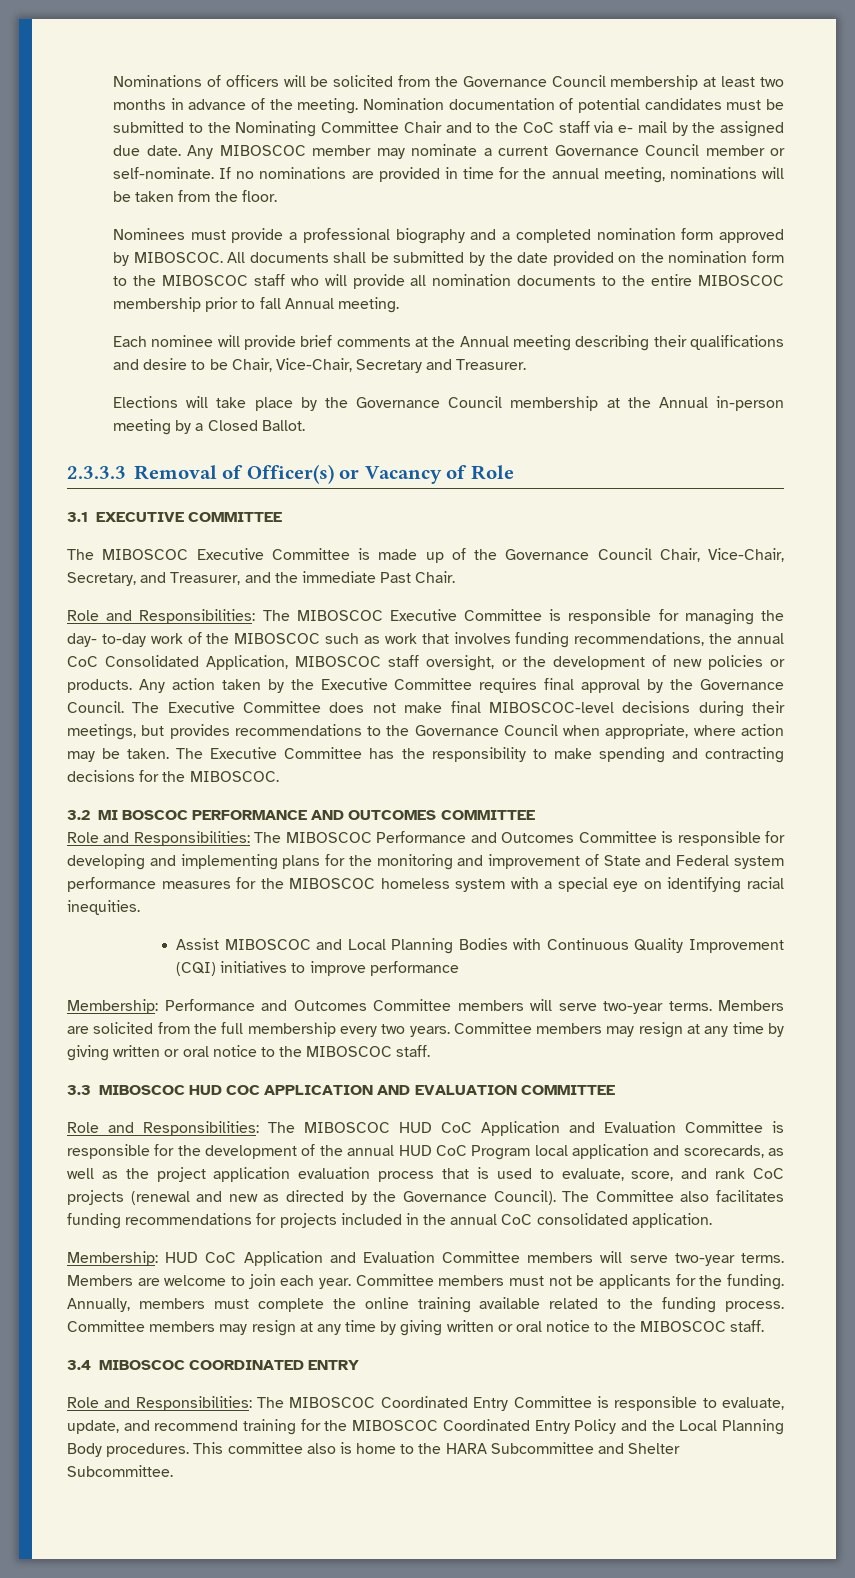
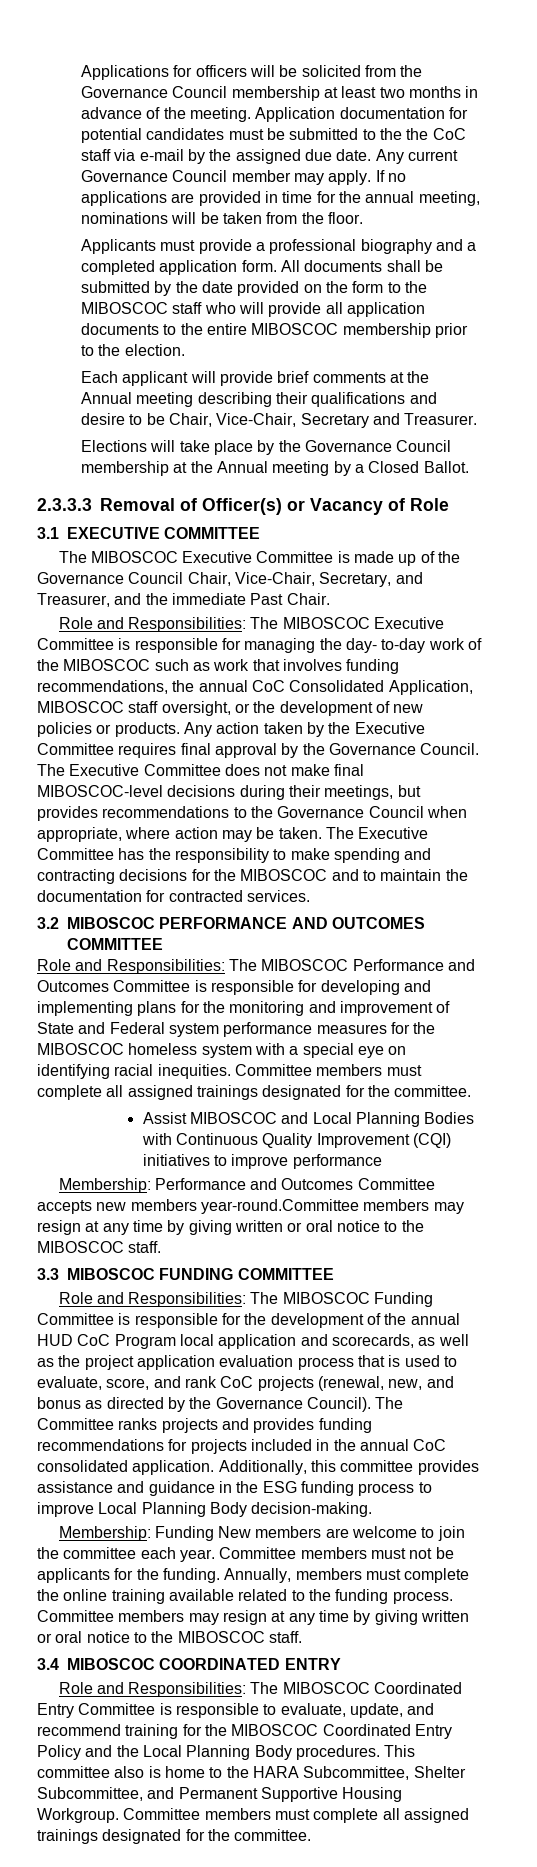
- Nominations of officers will be solicited from the Governance Council membership at least two months in advance of the meeting.
+ Applications for officers will be solicited from the Governance Council membership at least two months in advance of the meeting.
- Nomination documentation of potential candidates must be submitted to the Nominating Committee Chair and to the CoC staff via e- mail by the assigned due date.
+ Application documentation for potential candidates must be submitted to the the CoC staff via e-mail by the assigned due date.
- Any MIBOSCOC member may nominate a current Governance Council member or self-nominate.
+ Any current Governance Council member may apply.
- If no nominations are provided in time for the annual meeting, nominations will be taken from the floor.
+ If no applications are provided in time for the annual meeting, nominations will be taken from the floor.
- Nominees must provide a professional biography and a completed nomination form approved by MIBOSCOC.
+ Applicants must provide a professional biography and a completed application form.
- All documents shall be submitted by the date provided on the nomination form to the MIBOSCOC staff who will provide all nomination documents to the entire MIBOSCOC membership prior to fall Annual meeting.
+ All documents shall be submitted by the date provided on the form to the MIBOSCOC staff who will provide all application documents to the entire MIBOSCOC membership prior to the election.
- Each nominee will provide brief comments at the Annual meeting describing their qualifications and desire to be Chair, Vice-Chair, Secretary and Treasurer.
+ Each applicant will provide brief comments at the Annual meeting describing their qualifications and desire to be Chair, Vice-Chair, Secretary and Treasurer.
- Elections will take place by the Governance Council membership at the Annual in-person meeting by a Closed Ballot.
+ Elections will take place by the Governance Council membership at the Annual meeting by a Closed Ballot.
- The Executive Committee has the responsibility to make spending and contracting decisions for the MIBOSCOC.
+ The Executive Committee has the responsibility to make spending and contracting decisions for the MIBOSCOC and to maintain the documentation for contracted services.
- 3.2 MI BOSCOC PERFORMANCE AND OUTCOMES COMMITTEE
+ 3.2 MIBOSCOC PERFORMANCE AND OUTCOMES COMMITTEE
- Role and Responsibilities: The MIBOSCOC Performance and Outcomes Committee is responsible for developing and implementing plans for the monitoring and improvement of State and Federal system performance measures for the MIBOSCOC homeless system with a special eye on identifying racial inequities.
+ Role and Responsibilities: The MIBOSCOC Performance and Outcomes Committee is responsible for developing and implementing plans for the monitoring and improvement of State and Federal system performance measures for the MIBOSCOC homeless system with a special eye on identifying racial inequities. Committee members must complete all assigned trainings designated for the committee.
- Membership: Performance and Outcomes Committee members will serve two-year terms. Members are solicited from the full membership every two years. Committee members may resign at any time by giving written or oral notice to the MIBOSCOC staff.
+ Membership: Performance and Outcomes Committee accepts new members year-round.Committee members may resign at any time by giving written or oral notice to the MIBOSCOC staff.
- 3.3 MIBOSCOC HUD COC APPLICATION AND EVALUATION COMMITTEE
- Role and Responsibilities: The MIBOSCOC HUD CoC Application and Evaluation Committee is responsible for the development of the annual HUD CoC Program local application and scorecards, as well as the project application evaluation process that is used to evaluate, score, and rank CoC projects (renewal and new as directed by the Governance Council).
+ 3.3 MIBOSCOC FUNDING COMMITTEE
+ Role and Responsibilities: The MIBOSCOC Funding Committee is responsible for the development of the annual HUD CoC Program local application and scorecards, as well as the project application evaluation process that is used to evaluate, score, and rank CoC projects (renewal, new, and bonus as directed by the Governance Council).
- The Committee also facilitates funding recommendations for projects included in the annual CoC consolidated application.
- Membership: HUD CoC Application and Evaluation Committee members will serve two-year terms. Members are welcome to join each year.
+ The Committee ranks projects and provides funding recommendations for projects included in the annual CoC consolidated application. Additionally, this committee provides assistance and guidance in the ESG funding process to improve Local Planning Body decision-making.
+ Membership: Funding New members are welcome to join the committee each year.
- This committee also is home to the HARA Subcommittee and Shelter Subcommittee.
+ This committee also is home to the HARA Subcommittee, Shelter Subcommittee, and Permanent Supportive Housing Workgroup. Committee members must complete all assigned trainings designated for the committee.

